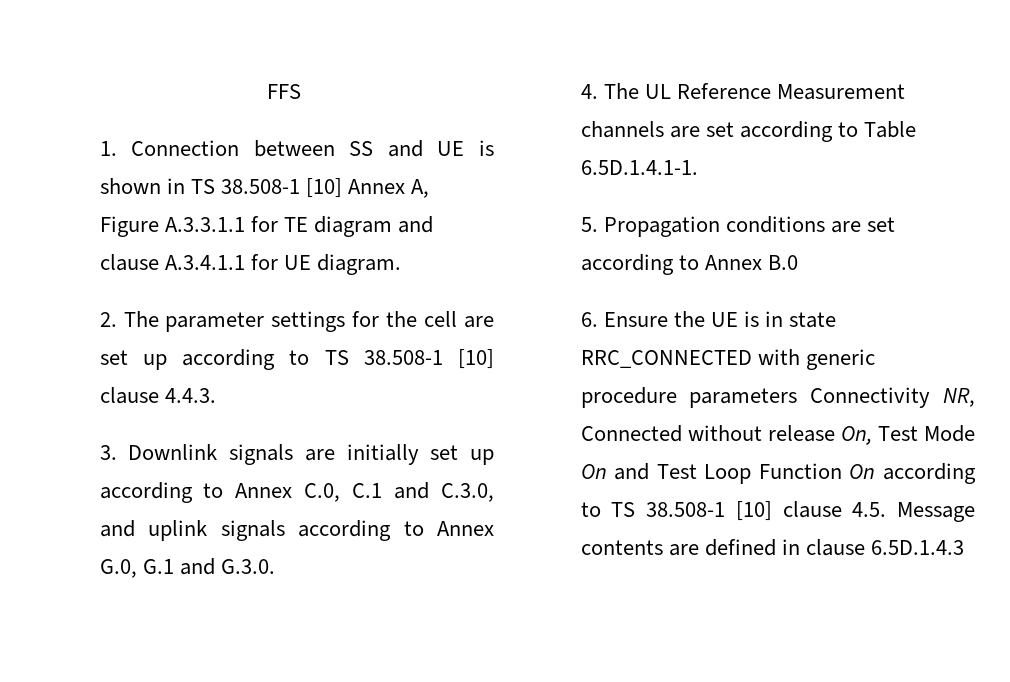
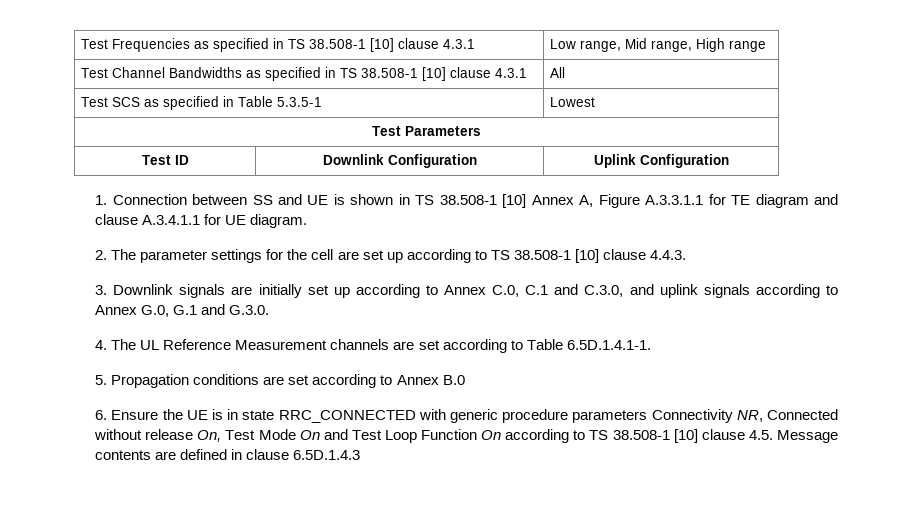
- FFS
+ Test Frequencies as specified in TS 38.508-1 [10] clause 4.3.1 | Low range, Mid range, High range
+ Test Channel Bandwidths as specified in TS 38.508-1 [10] clause 4.3.1 | All
+ Test SCS as specified in Table 5.3.5-1 | Lowest
+ Test Parameters
+ Test ID | Downlink Configuration | Uplink Configuration

